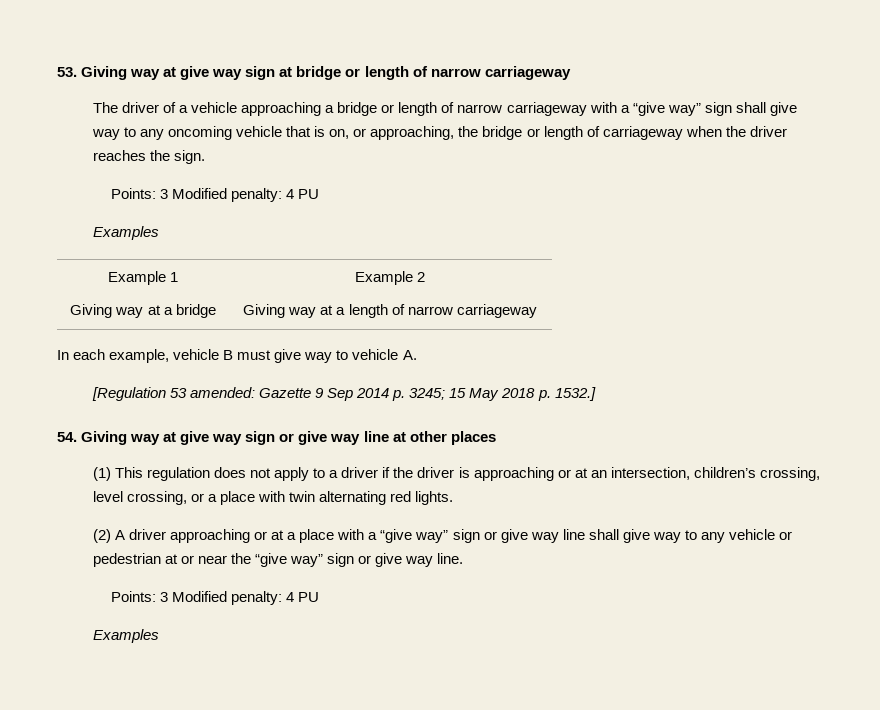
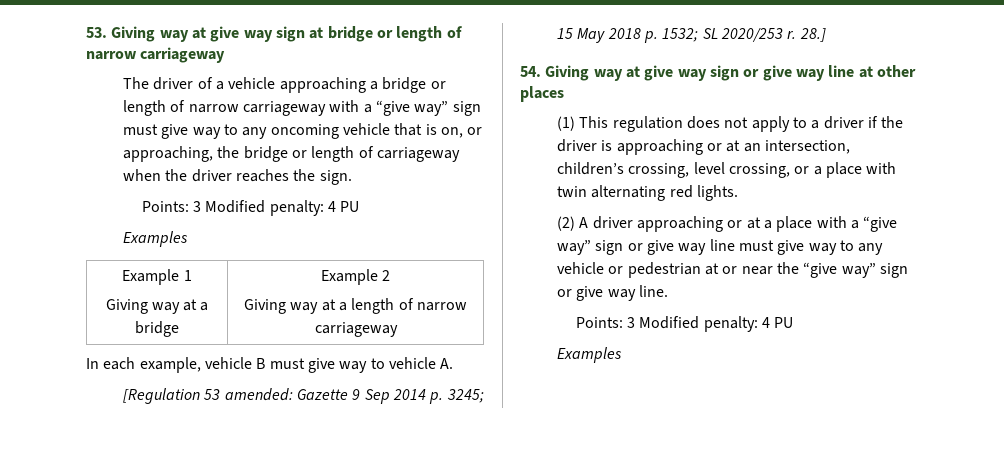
- The driver of a vehicle approaching a bridge or length of narrow carriageway with a “give way” sign shall give way to any oncoming vehicle that is on, or approaching, the bridge or length of carriageway when the driver reaches the sign.
+ The driver of a vehicle approaching a bridge or length of narrow carriageway with a “give way” sign must give way to any oncoming vehicle that is on, or approaching, the bridge or length of carriageway when the driver reaches the sign.
- [Regulation 53 amended: Gazette 9 Sep 2014 p. 3245; 15 May 2018 p. 1532.]
+ [Regulation 53 amended: Gazette 9 Sep 2014 p. 3245; 15 May 2018 p. 1532; SL 2020/253 r. 28.]
- (2) A driver approaching or at a place with a “give way” sign or give way line shall give way to any vehicle or pedestrian at or near the “give way” sign or give way line.
+ (2) A driver approaching or at a place with a “give way” sign or give way line must give way to any vehicle or pedestrian at or near the “give way” sign or give way line.

